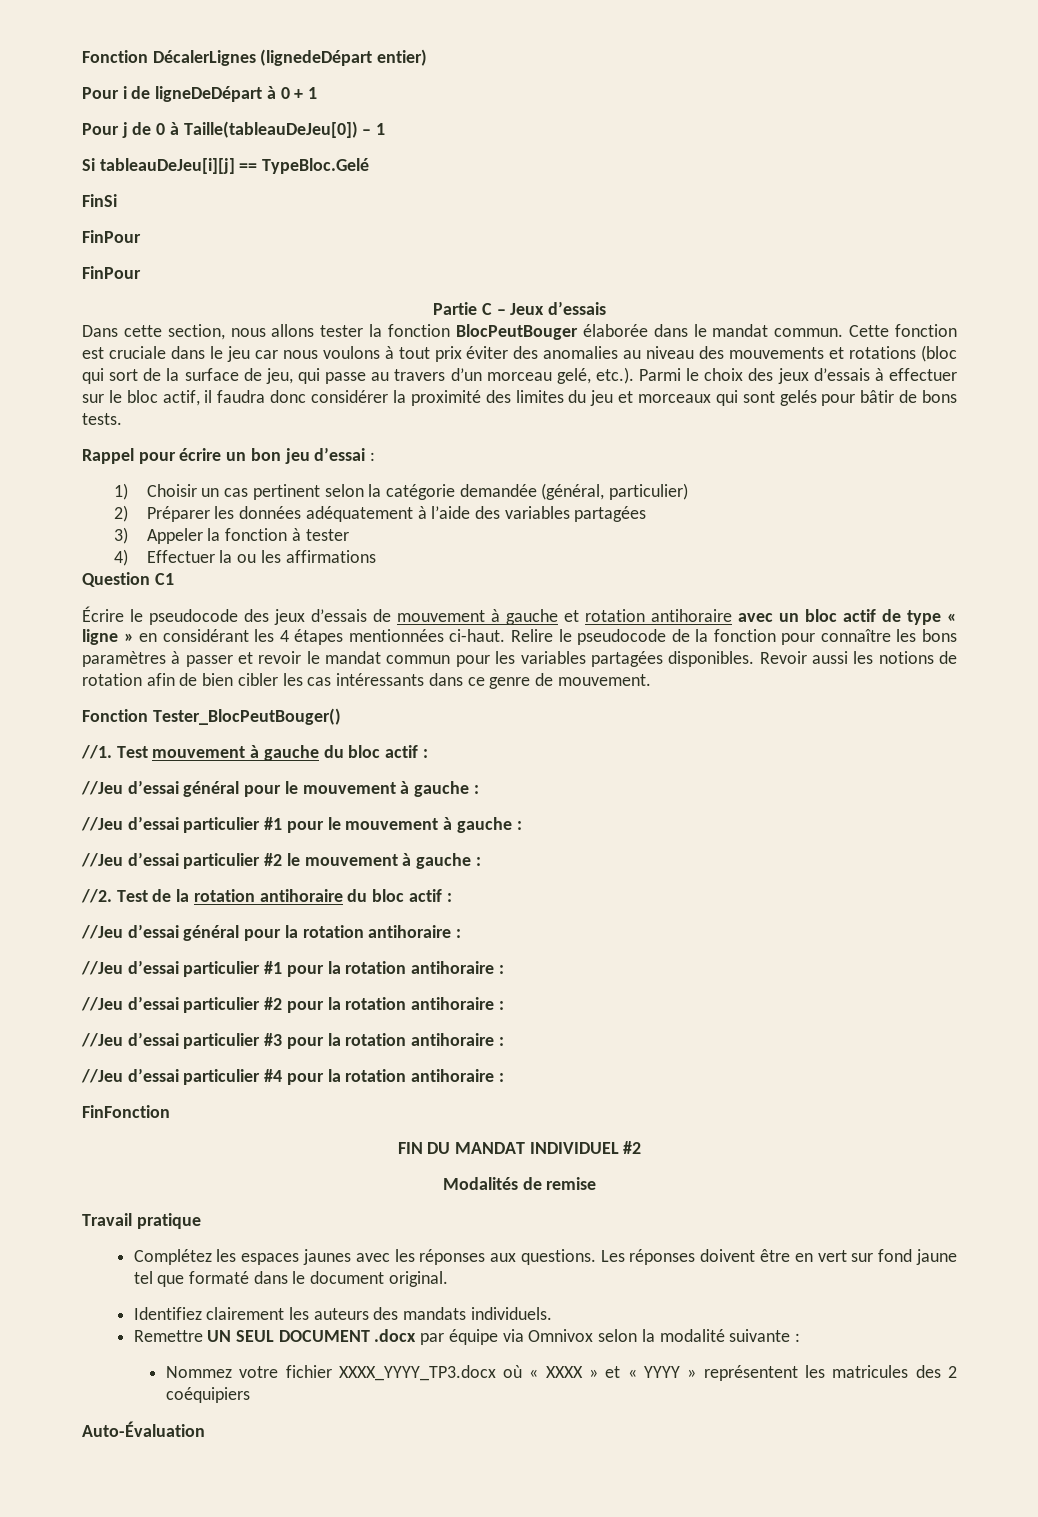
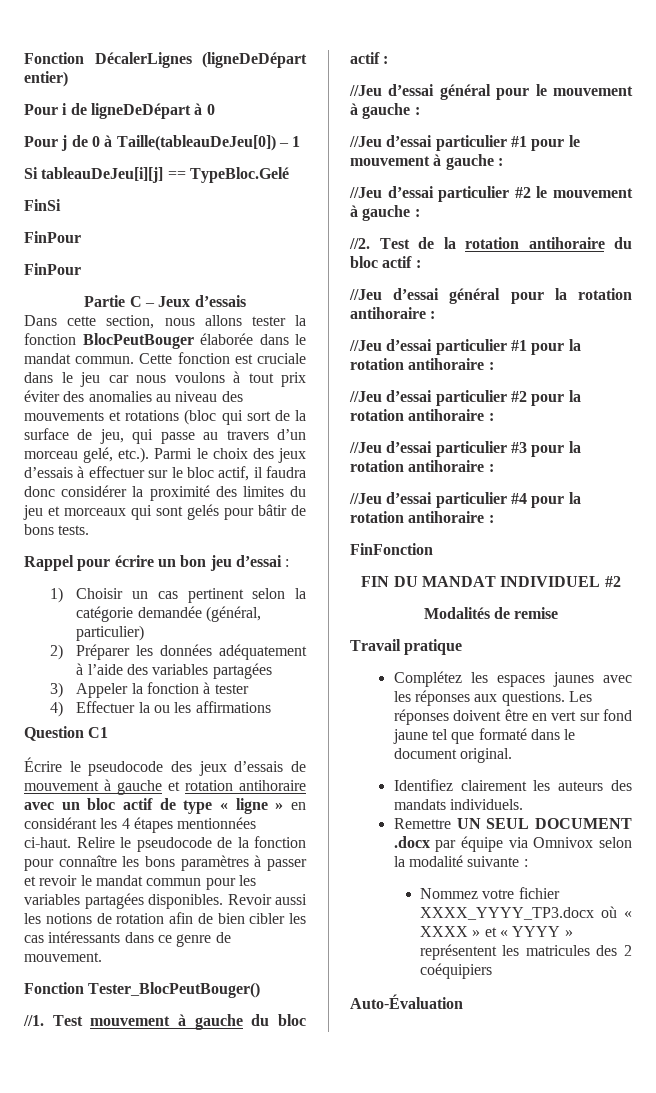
- Fonction DécalerLignes (lignedeDépart entier)
+ Fonction DécalerLignes (ligneDeDépart entier)
- Pour i de ligneDeDépart à 0 + 1
+ Pour i de ligneDeDépart à 0

